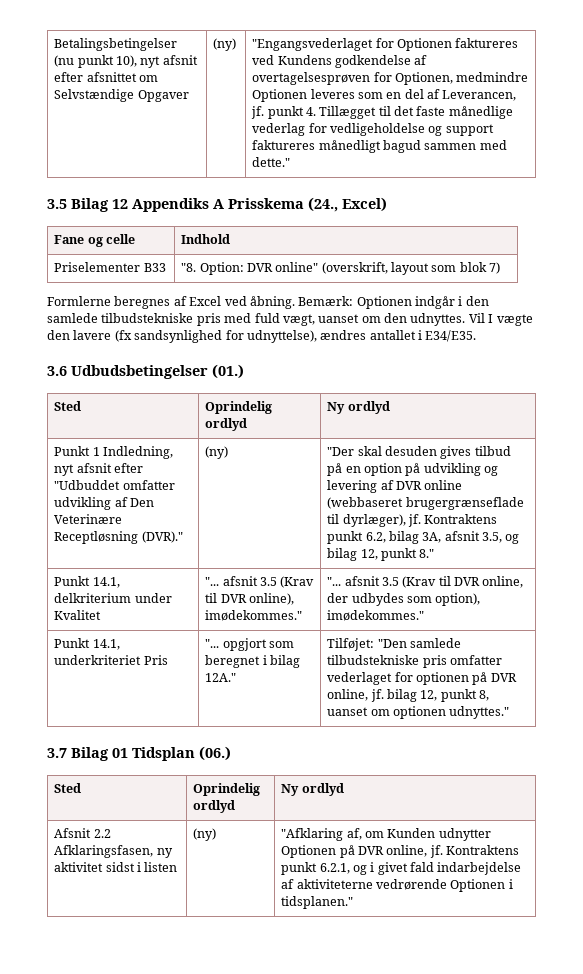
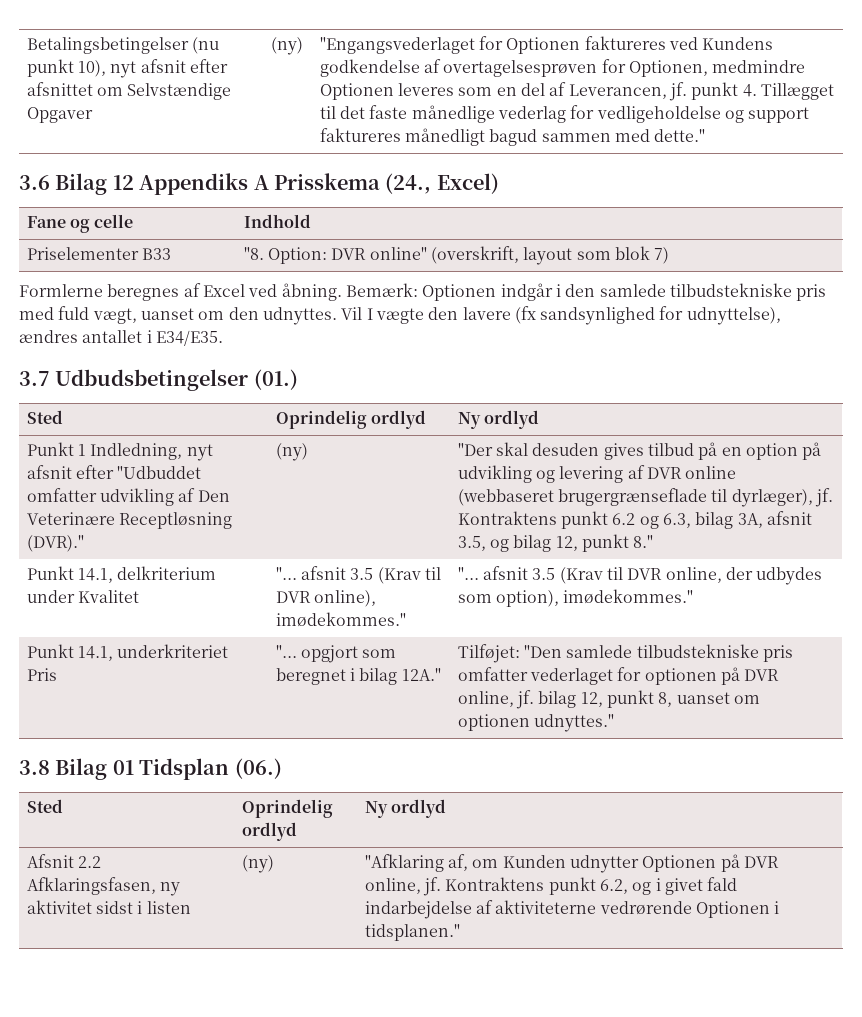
- 3.5 Bilag 12 Appendiks A Prisskema (24., Excel)
+ 3.6 Bilag 12 Appendiks A Prisskema (24., Excel)
- 3.6 Udbudsbetingelser (01.)
+ 3.7 Udbudsbetingelser (01.)
- Kontraktens punkt 6.2, bilag 3A, afsnit 3.5, og bilag 12, punkt 8."
+ Kontraktens punkt 6.2 og 6.3, bilag 3A, afsnit 3.5, og bilag 12, punkt 8."
- 3.7 Bilag 01 Tidsplan (06.)
+ 3.8 Bilag 01 Tidsplan (06.)
- Afsnit 2.2 Afklaringsfasen, ny aktivitet sidst i listen | (ny) | "Afklaring af, om Kunden udnytter Optionen på DVR online, jf. Kontraktens punkt 6.2.1, og i givet fald indarbejdelse af aktiviteterne vedrørende Optionen i tidsplanen."
+ Afsnit 2.2 Afklaringsfasen, ny aktivitet sidst i listen | (ny) | "Afklaring af, om Kunden udnytter Optionen på DVR online, jf. Kontraktens punkt 6.2, og i givet fald indarbejdelse af aktiviteterne vedrørende Optionen i tidsplanen."

